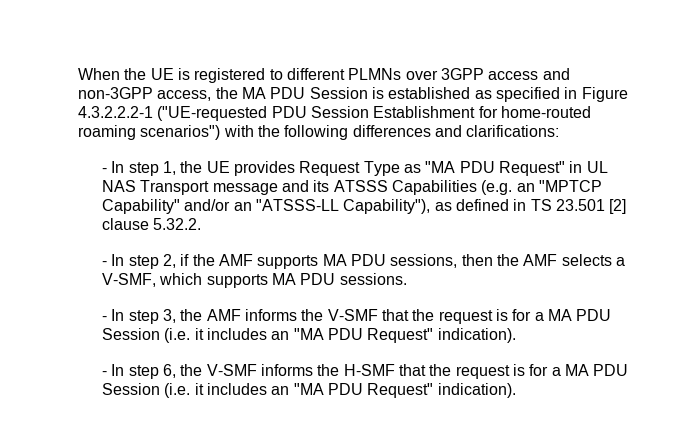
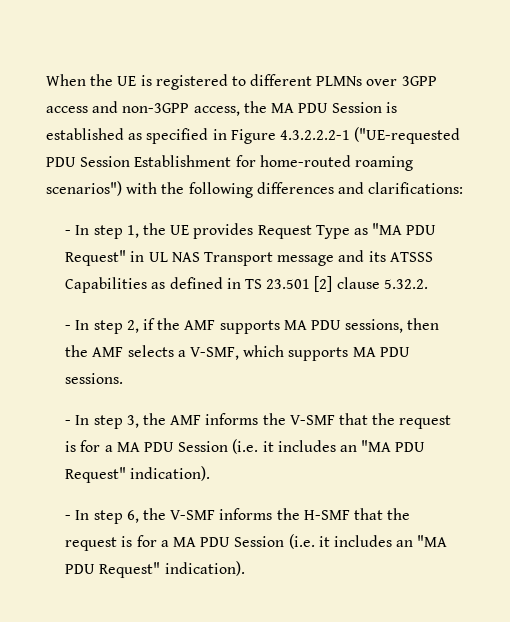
- - In step 1, the UE provides Request Type as "MA PDU Request" in UL NAS Transport message and its ATSSS Capabilities (e.g. an "MPTCP Capability" and/or an "ATSSS-LL Capability"), as defined in TS 23.501 [2] clause 5.32.2.
+ - In step 1, the UE provides Request Type as "MA PDU Request" in UL NAS Transport message and its ATSSS Capabilities as defined in TS 23.501 [2] clause 5.32.2.

